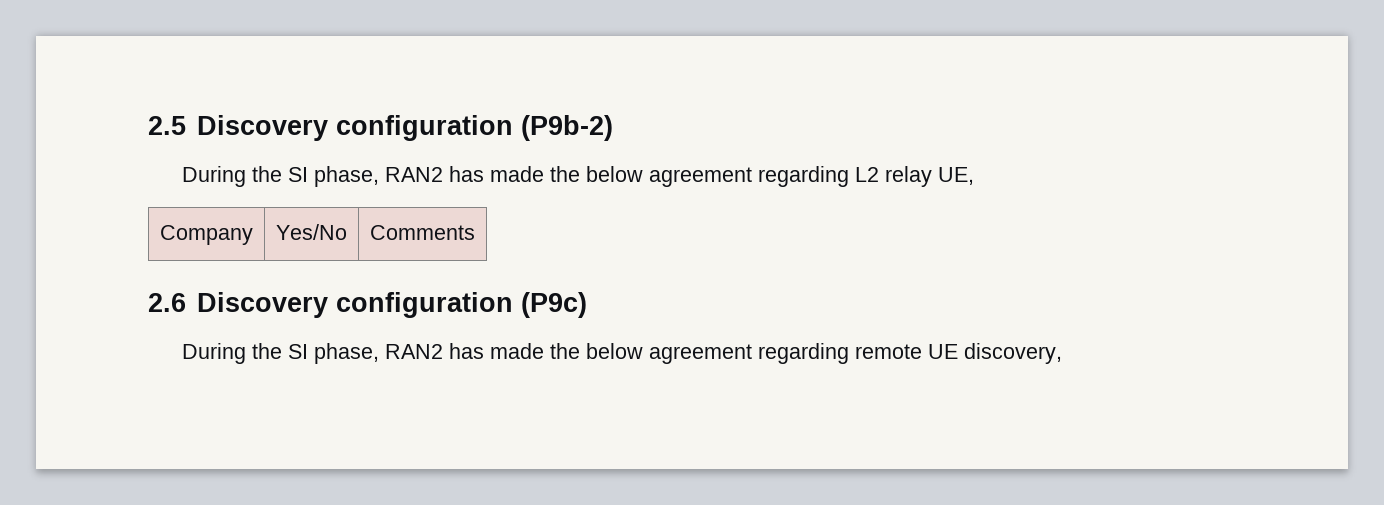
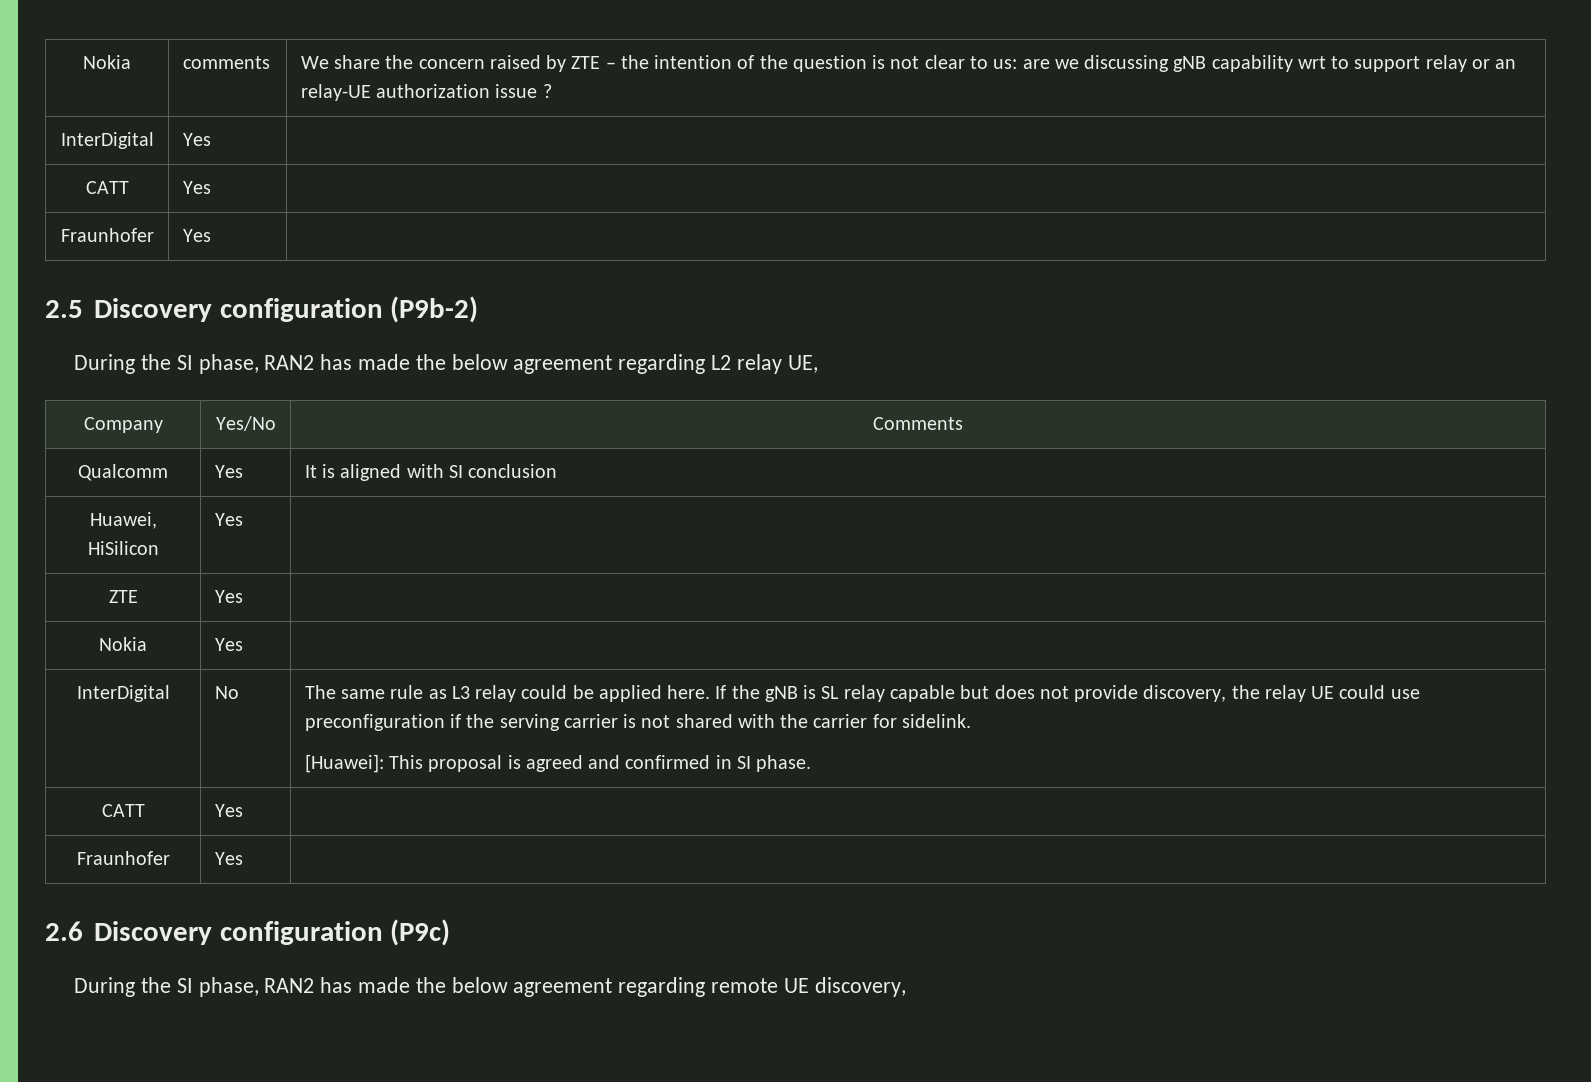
+ Nokia | comments | We share the concern raised by ZTE – the intention of the question is not clear to us: are we discussing gNB capability wrt to support relay or an relay-UE authorization issue ?
+ InterDigital | Yes |
+ CATT | Yes |
+ Fraunhofer | Yes |
+ Qualcomm | Yes | It is aligned with SI conclusion
+ Huawei, HiSilicon | Yes |
+ ZTE | Yes |
+ Nokia | Yes |
+ InterDigital | No | The same rule as L3 relay could be applied here. If the gNB is SL relay capable but does not provide discovery, the relay UE could use preconfiguration if the serving carrier is not shared with the carrier for sidelink.
+ [Huawei]: This proposal is agreed and confirmed in SI phase.
+ CATT | Yes |
+ Fraunhofer | Yes |

